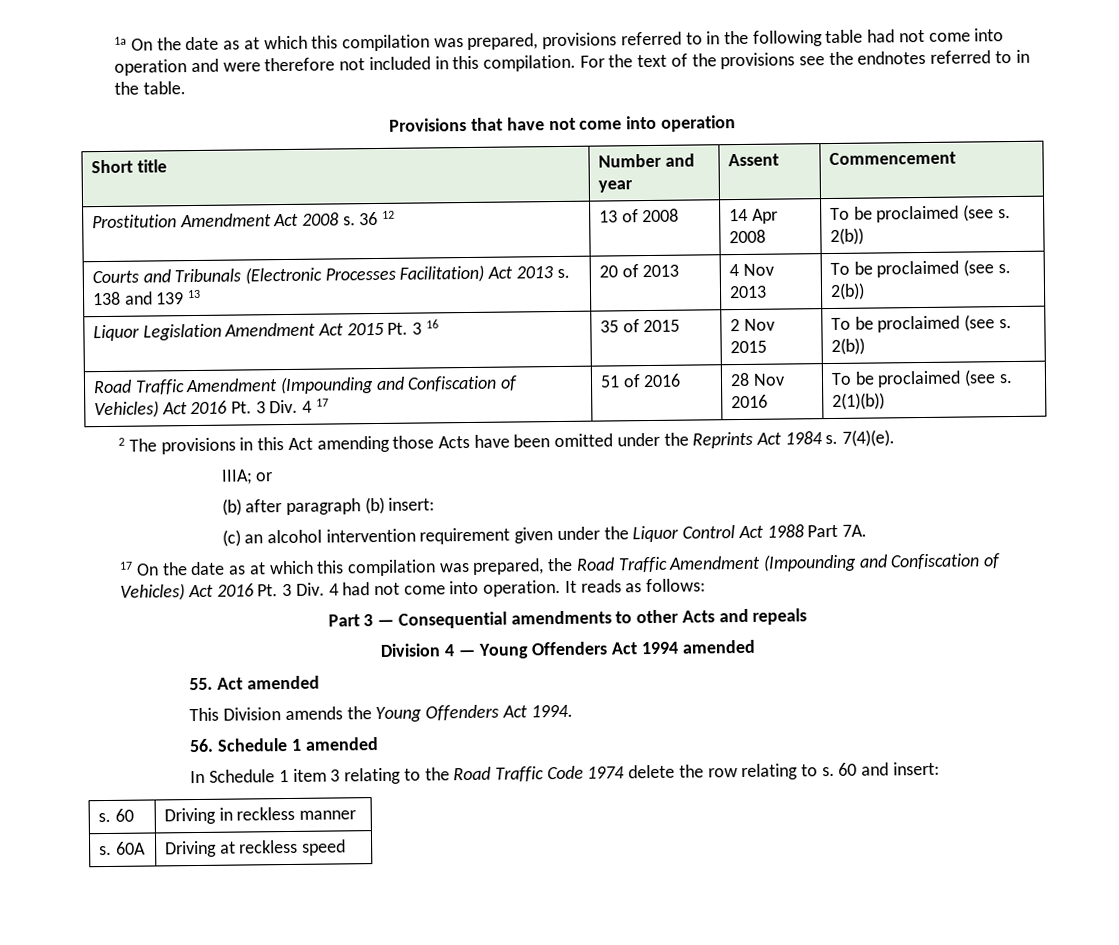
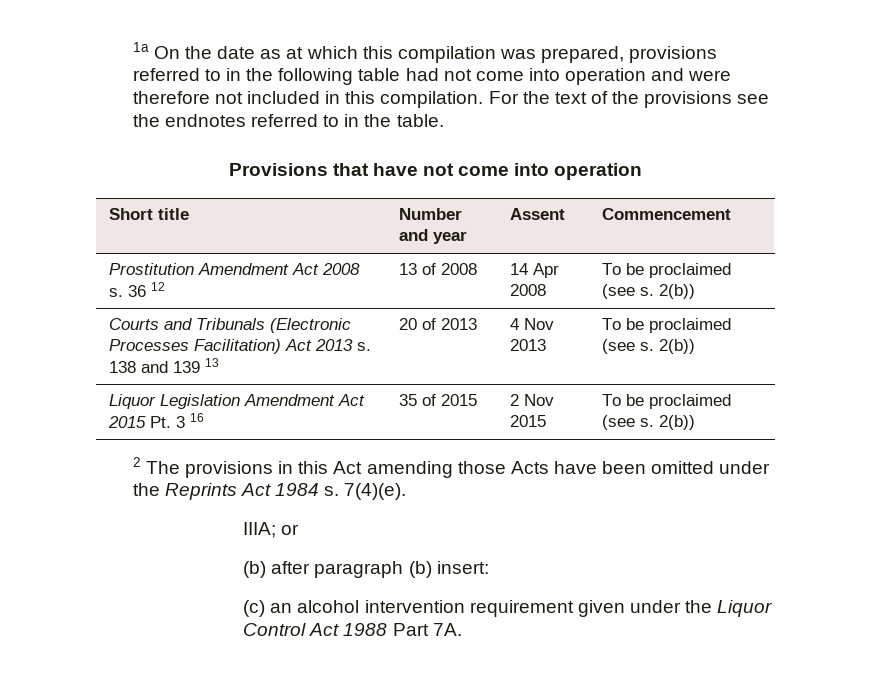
- Road Traffic Amendment (Impounding and Confiscation of Vehicles) Act 2016 Pt. 3 Div. 4 17 | 51 of 2016 | 28 Nov 2016 | To be proclaimed (see s. 2(1)(b))
- 17 On the date as at which this compilation was prepared, the Road Traffic Amendment (Impounding and Confiscation of Vehicles) Act 2016 Pt. 3 Div. 4 had not come into operation. It reads as follows:
- Part 3 — Consequential amendments to other Acts and repeals
- Division 4 — Young Offenders Act 1994 amended
- 55. Act amended
- This Division amends the Young Offenders Act 1994.
- 56. Schedule 1 amended
- In Schedule 1 item 3 relating to the Road Traffic Code 1974 delete the row relating to s. 60 and insert:
- s. 60 | Driving in reckless manner
- s. 60A | Driving at reckless speed

